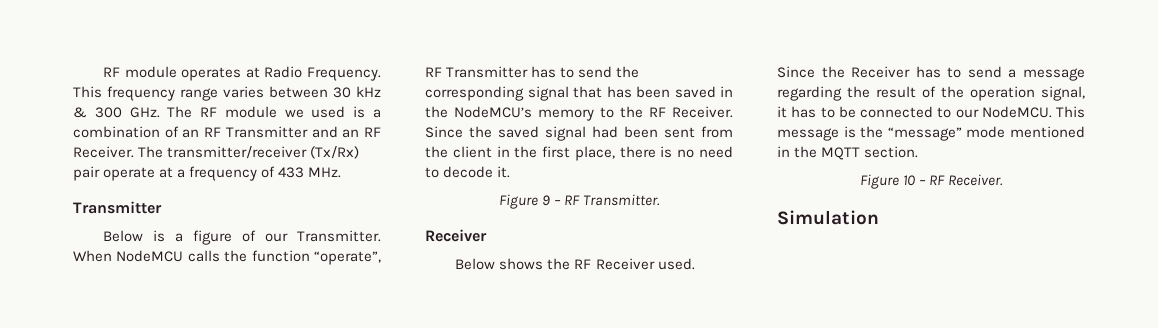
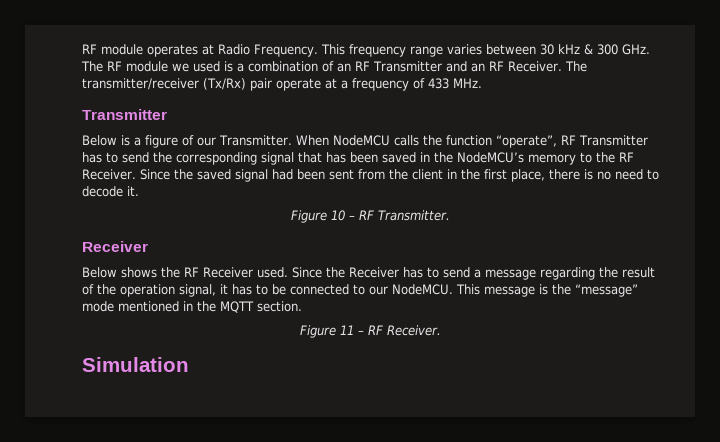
- Figure 9 – RF Transmitter.
+ Figure 10 – RF Transmitter.
- Figure 10 – RF Receiver.
+ Figure 11 – RF Receiver.

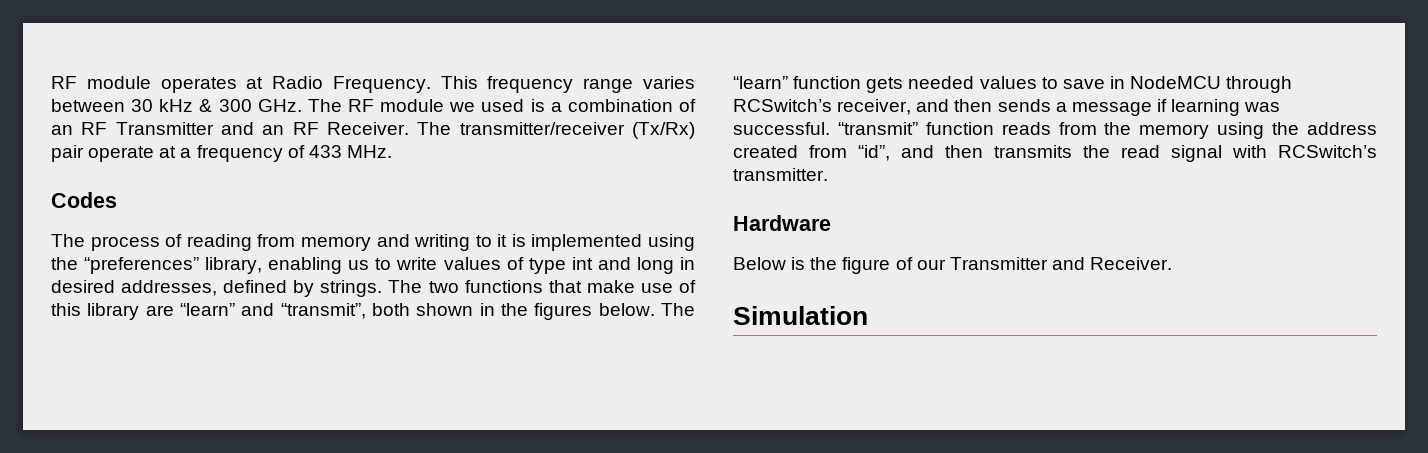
  The transmitter/receiver (Tx/Rx) pair operate at a frequency of 433 MHz.
- Transmitter
+ Codes
+ The process of reading from memory and writing to it is implemented using the “preferences” library, enabling us to write values of type int and long in desired addresses, defined by strings. The two functions that make use of this library are “learn” and “transmit”, both shown in the figures below. The “learn” function gets needed values to save in NodeMCU through RCSwitch’s receiver, and then sends a message if learning was successful. “transmit” function reads from the memory using the address created from “id”, and then transmits the read signal with RCSwitch’s transmitter.
+ Hardware
- Below is a figure of our Transmitter. When NodeMCU calls the function “operate”, RF Transmitter has to send the corresponding signal that has been saved in the NodeMCU’s memory to the RF Receiver. Since the saved signal had been sent from the client in the first place, there is no need to decode it.
- Figure 10 – RF Transmitter.
- Receiver
- Below shows the RF Receiver used. Since the Receiver has to send a message regarding the result of the operation signal, it has to be connected to our NodeMCU. This message is the “message” mode mentioned in the MQTT section.
- Figure 11 – RF Receiver.
+ Below is the figure of our Transmitter and Receiver.

